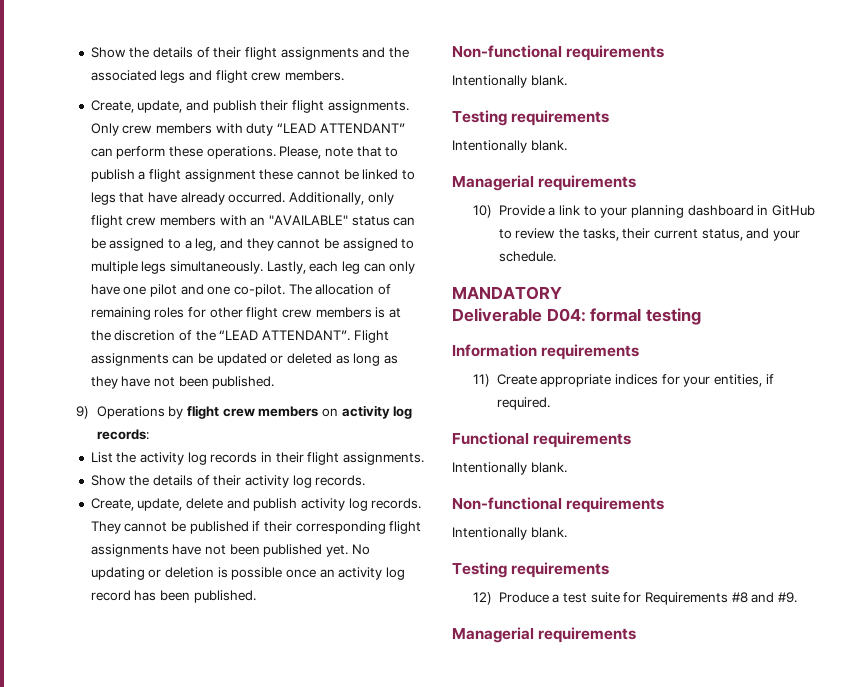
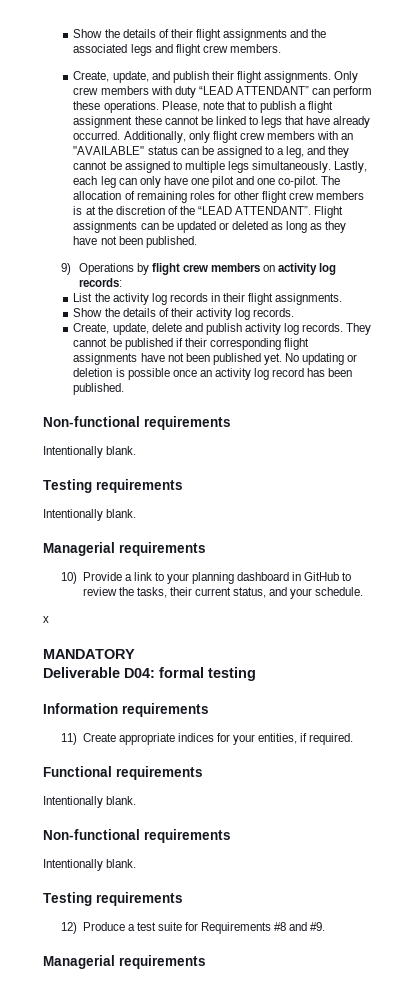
+ x

